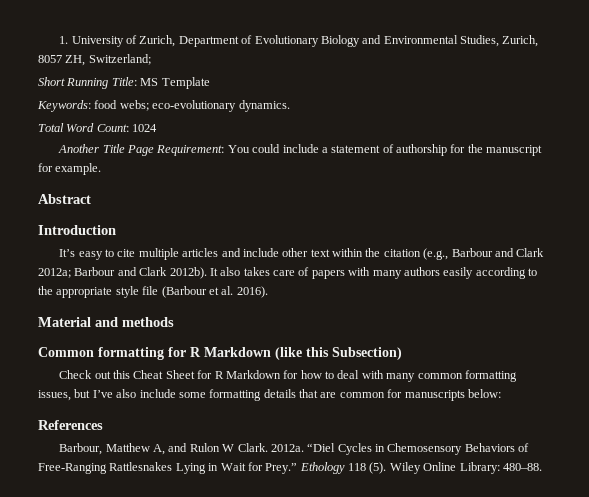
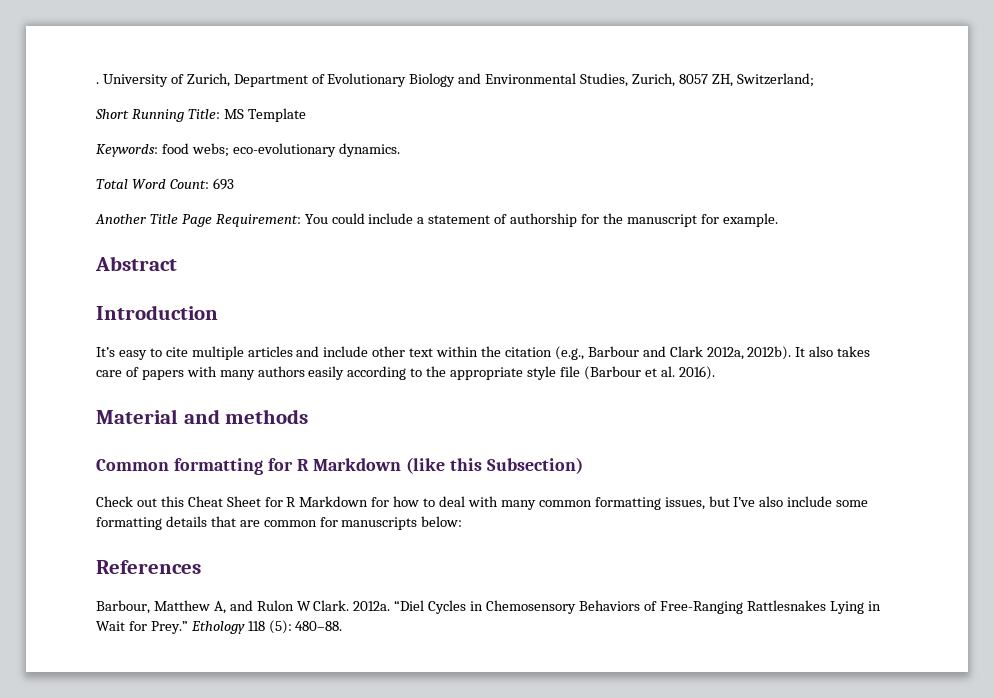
- 1. University of Zurich, Department of Evolutionary Biology and Environmental Studies, Zurich, 8057 ZH, Switzerland;
+ . University of Zurich, Department of Evolutionary Biology and Environmental Studies, Zurich, 8057 ZH, Switzerland;
- Total Word Count: 1024
+ Total Word Count: 693
- It’s easy to cite multiple articles and include other text within the citation (e.g., Barbour and Clark 2012a; Barbour and Clark 2012b).
+ It’s easy to cite multiple articles and include other text within the citation (e.g., Barbour and Clark 2012a, 2012b).
- Ethology 118 (5). Wiley Online Library: 480–88.
+ Ethology 118 (5): 480–88.

